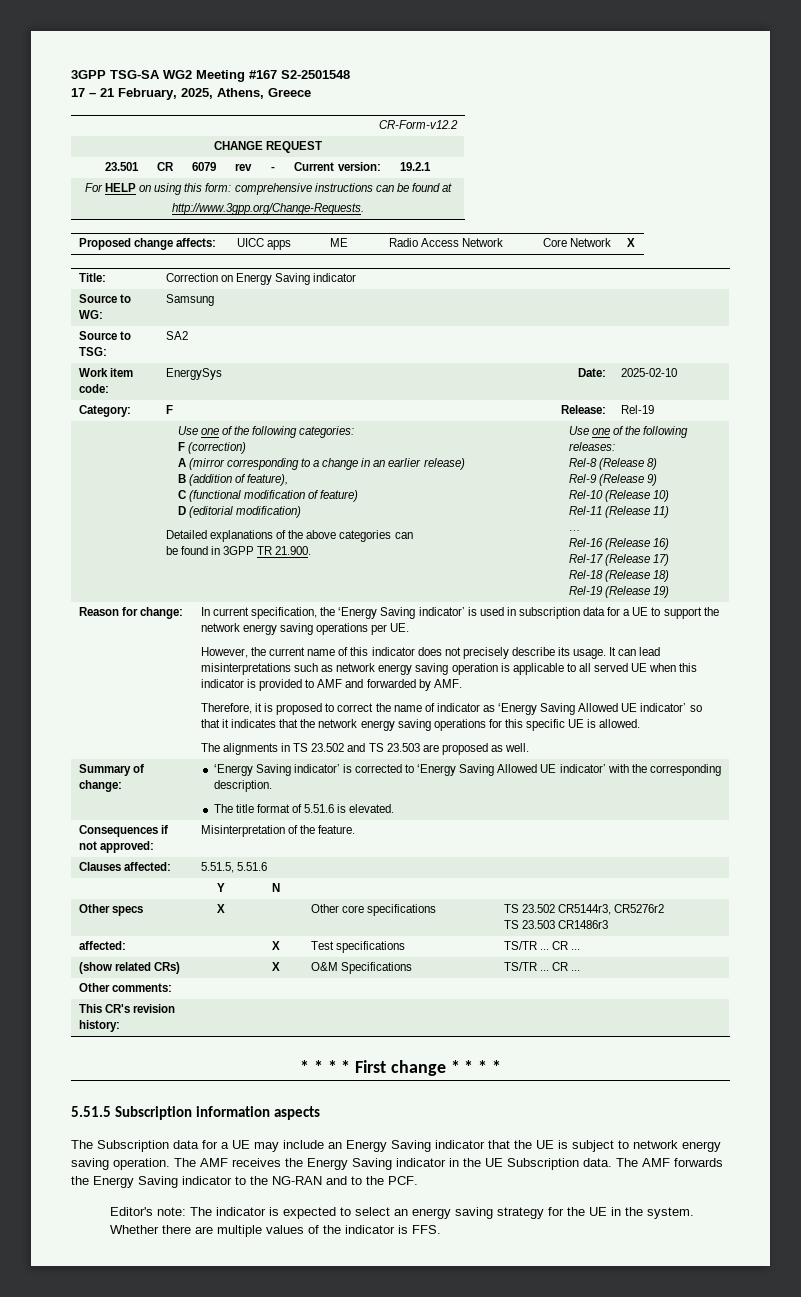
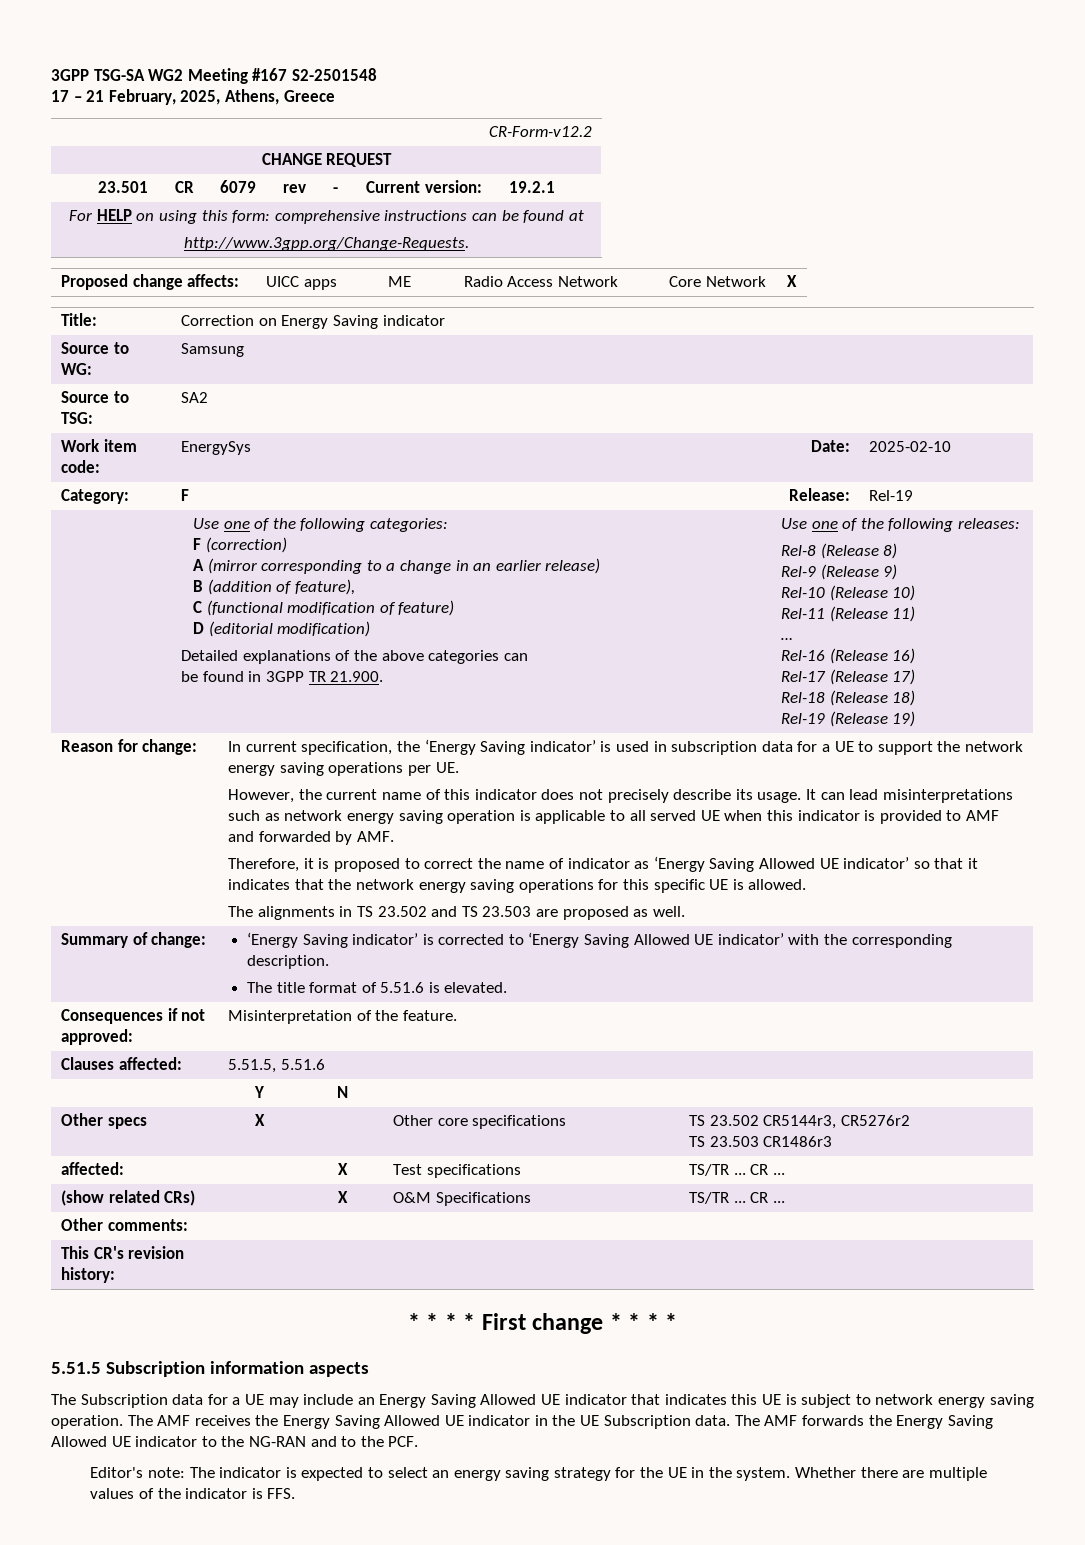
- The Subscription data for a UE may include an Energy Saving indicator that the UE is subject to network energy saving operation.
+ The Subscription data for a UE may include an Energy Saving Allowed UE indicator that indicates this UE is subject to network energy saving operation.
- The AMF receives the Energy Saving indicator in the UE Subscription data.
+ The AMF receives the Energy Saving Allowed UE indicator in the UE Subscription data.
- The AMF forwards the Energy Saving indicator to the NG-RAN and to the PCF.
+ The AMF forwards the Energy Saving Allowed UE indicator to the NG-RAN and to the PCF.

